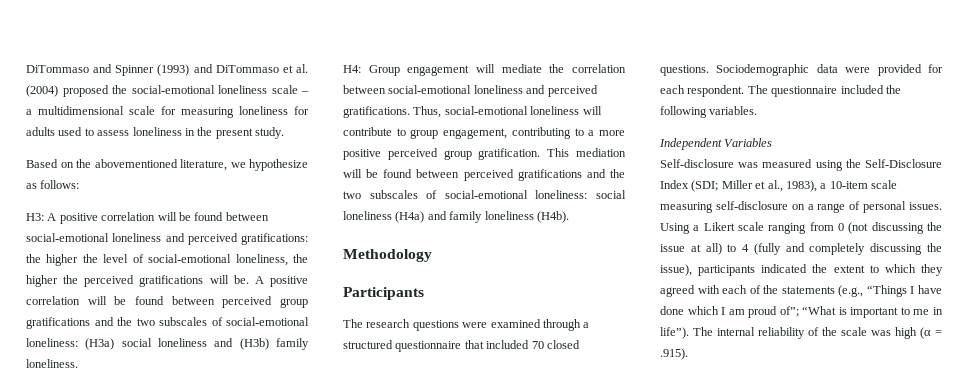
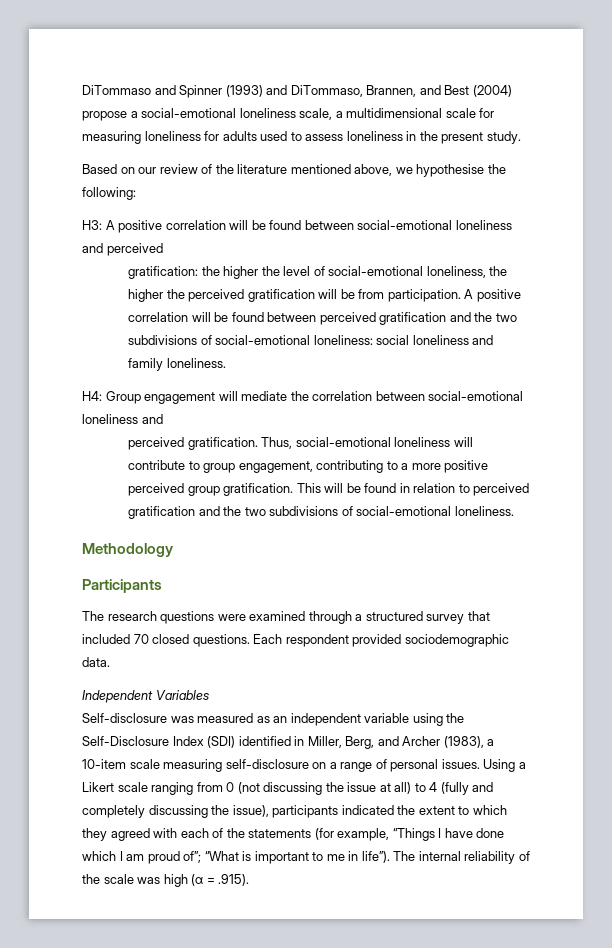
- DiTommaso and Spinner (1993) and DiTommaso et al. (2004) proposed the social-emotional loneliness scale – a multidimensional scale for measuring loneliness for adults used to assess loneliness in the present study.
+ DiTommaso and Spinner (1993) and DiTommaso, Brannen, and Best (2004) propose a social-emotional loneliness scale, a multidimensional scale for measuring loneliness for adults used to assess loneliness in the present study.
- Based on the abovementioned literature, we hypothesize as follows:
+ Based on our review of the literature mentioned above, we hypothesise the following:
- H3: A positive correlation will be found between social-emotional loneliness and perceived gratifications: the higher the level of social-emotional loneliness, the higher the perceived gratifications will be.
+ H3: A positive correlation will be found between social-emotional loneliness and perceived
+ gratification: the higher the level of social-emotional loneliness, the higher the perceived gratification will be from participation.
- A positive correlation will be found between perceived group gratifications and the two subscales of social-emotional loneliness: (H3a) social loneliness and (H3b) family loneliness.
+ A positive correlation will be found between perceived gratification and the two subdivisions of social-emotional loneliness: social loneliness and family loneliness.
- H4: Group engagement will mediate the correlation between social-emotional loneliness and perceived gratifications.
+ H4: Group engagement will mediate the correlation between social-emotional loneliness and
+ perceived gratification.
- This mediation will be found between perceived gratifications and the two subscales of social-emotional loneliness: social loneliness (H4a) and family loneliness (H4b).
+ This will be found in relation to perceived gratification and the two subdivisions of social-emotional loneliness.
- The research questions were examined through a structured questionnaire that included 70 closed questions.
+ The research questions were examined through a structured survey that included 70 closed questions.
- Sociodemographic data were provided for each respondent. The questionnaire included the following variables.
+ Each respondent provided sociodemographic data.
- Self-disclosure was measured using the Self-Disclosure Index (SDI; Miller et al., 1983), a 10-item scale measuring self-disclosure on a range of personal issues.
+ Self-disclosure was measured as an independent variable using the Self-Disclosure Index (SDI) identified in Miller, Berg, and Archer (1983), a 10-item scale measuring self-disclosure on a range of personal issues.
- Using a Likert scale ranging from 0 (not discussing the issue at all) to 4 (fully and completely discussing the issue), participants indicated the extent to which they agreed with each of the statements (e.g., “Things I have done which I am proud of”; “What is important to me in life”).
+ Using a Likert scale ranging from 0 (not discussing the issue at all) to 4 (fully and completely discussing the issue), participants indicated the extent to which they agreed with each of the statements (for example, “Things I have done which I am proud of”; “What is important to me in life”).

